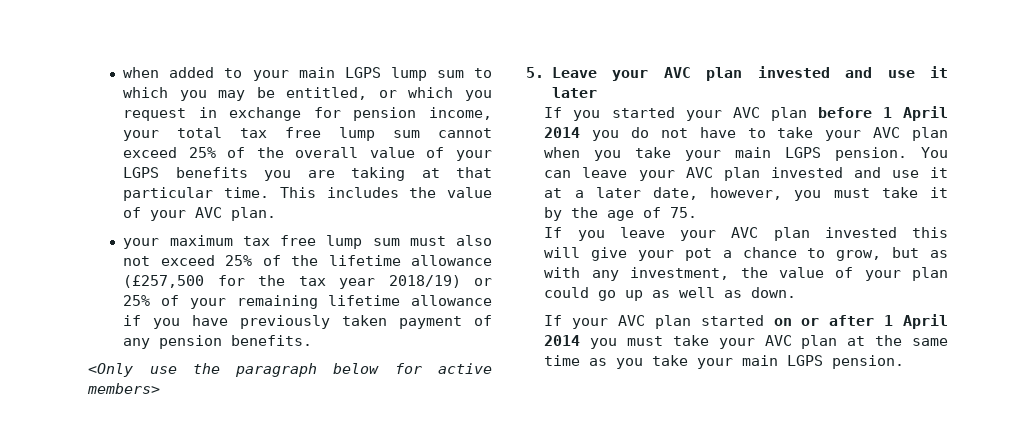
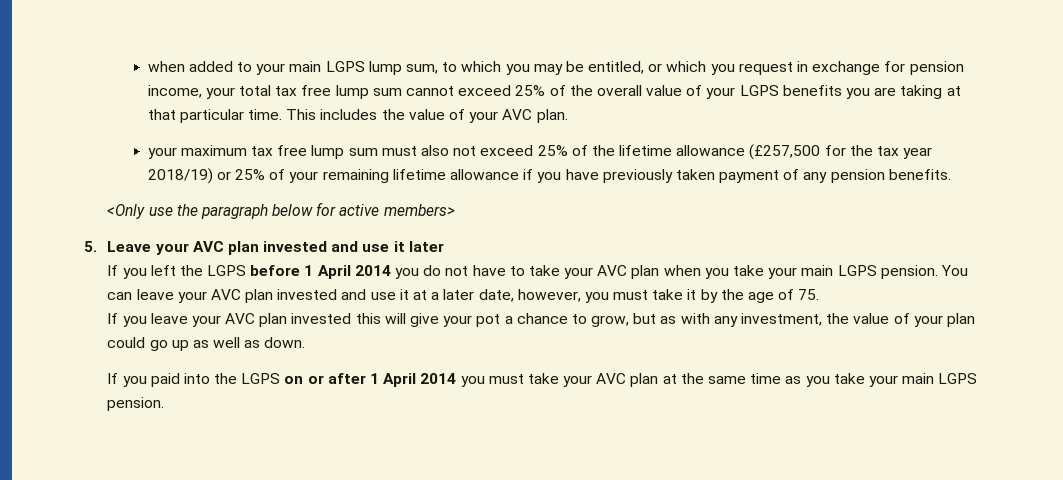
- when added to your main LGPS lump sum to which you may be entitled, or which you request in exchange for pension income, your total tax free lump sum cannot exceed 25% of the overall value of your LGPS benefits you are taking at that particular time.
+ when added to your main LGPS lump sum, to which you may be entitled, or which you request in exchange for pension income, your total tax free lump sum cannot exceed 25% of the overall value of your LGPS benefits you are taking at that particular time.
- If you started your AVC plan before 1 April 2014 you do not have to take your AVC plan when you take your main LGPS pension.
+ If you left the LGPS before 1 April 2014 you do not have to take your AVC plan when you take your main LGPS pension.
- If your AVC plan started on or after 1 April 2014 you must take your AVC plan at the same time as you take your main LGPS pension.
+ If you paid into the LGPS on or after 1 April 2014 you must take your AVC plan at the same time as you take your main LGPS pension.

